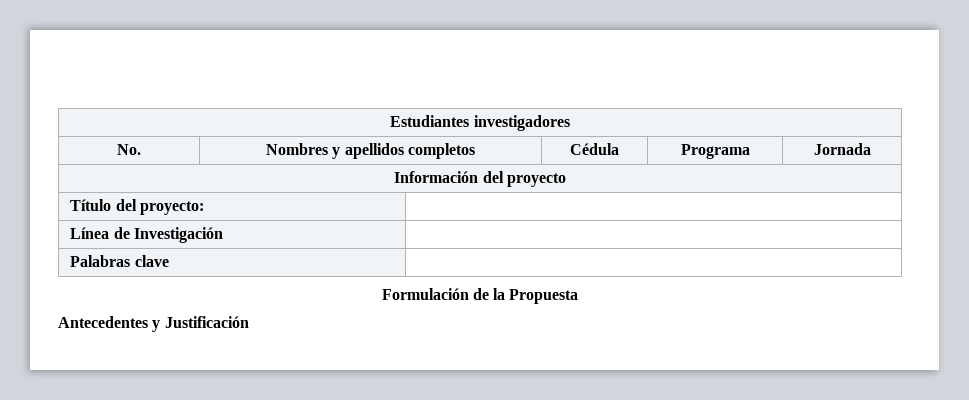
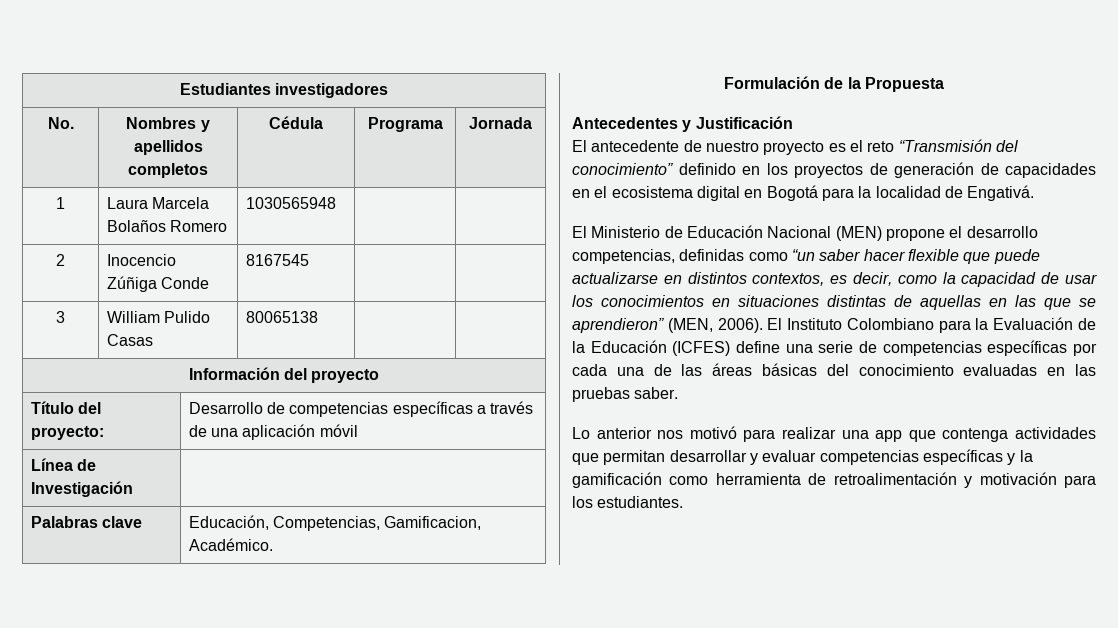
+ 1 | Laura Marcela Bolaños Romero | 1030565948 | |
+ 2 | Inocencio Zúñiga Conde | 8167545 | |
+ 3 | William Pulido Casas | 80065138 | |
- Título del proyecto: |
+ Título del proyecto: | Desarrollo de competencias específicas a través de una aplicación móvil
- Palabras clave |
+ Palabras clave | Educación, Competencias, Gamificacion, Académico.
+ El antecedente de nuestro proyecto es el reto “Transmisión del conocimiento” definido en los proyectos de generación de capacidades en el ecosistema digital en Bogotá para la localidad de Engativá.
+ El Ministerio de Educación Nacional (MEN) propone el desarrollo competencias, definidas como “un saber hacer flexible que puede actualizarse en distintos contextos, es decir, como la capacidad de usar los conocimientos en situaciones distintas de aquellas en las que se aprendieron” (MEN, 2006). El Instituto Colombiano para la Evaluación de la Educación (ICFES) define una serie de competencias específicas por cada una de las áreas básicas del conocimiento evaluadas en las pruebas saber.
+ Lo anterior nos motivó para realizar una app que contenga actividades que permitan desarrollar y evaluar competencias específicas y la gamificación como herramienta de retroalimentación y motivación para los estudiantes.

